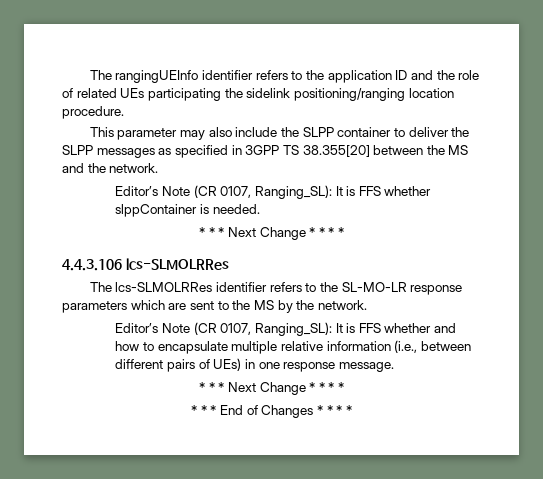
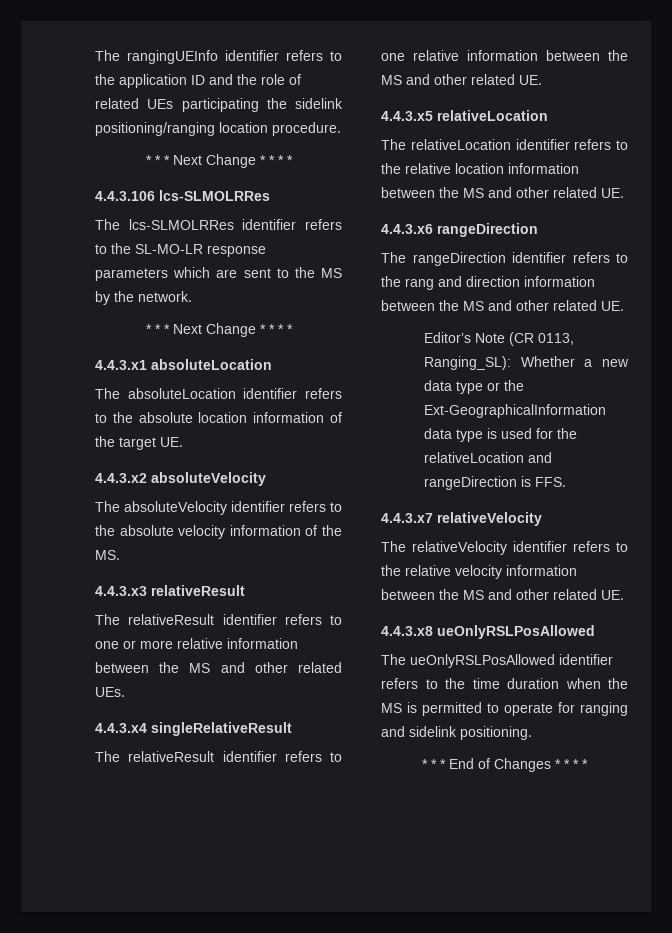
- This parameter may also include the SLPP container to deliver the SLPP messages as specified in 3GPP TS 38.355[20] between the MS and the network.
- Editor’s Note (CR 0107, Ranging_SL): It is FFS whether slppContainer is needed.
  The lcs-SLMOLRRes identifier refers to the SL-MO-LR response parameters which are sent to the MS by the network.
- Editor’s Note (CR 0107, Ranging_SL): It is FFS whether and how to encapsulate multiple relative information (i.e., between different pairs of UEs) in one response message.
  * * * Next Change * * * *
+ 4.4.3.x1 absoluteLocation
+ The absoluteLocation identifier refers to the absolute location information of the target UE.
+ 4.4.3.x2 absoluteVelocity
+ The absoluteVelocity identifier refers to the absolute velocity information of the MS.
+ 4.4.3.x3 relativeResult
+ The relativeResult identifier refers to one or more relative information between the MS and other related UEs.
+ 4.4.3.x4 singleRelativeResult
+ The relativeResult identifier refers to one relative information between the MS and other related UE.
+ 4.4.3.x5 relativeLocation
+ The relativeLocation identifier refers to the relative location information between the MS and other related UE.
+ 4.4.3.x6 rangeDirection
+ The rangeDirection identifier refers to the rang and direction information between the MS and other related UE.
+ Editor’s Note (CR 0113, Ranging_SL): Whether a new data type or the Ext-GeographicalInformation data type is used for the relativeLocation and rangeDirection is FFS.
+ 4.4.3.x7 relativeVelocity
+ The relativeVelocity identifier refers to the relative velocity information between the MS and other related UE.
+ 4.4.3.x8 ueOnlyRSLPosAllowed
+ The ueOnlyRSLPosAllowed identifier refers to the time duration when the MS is permitted to operate for ranging and sidelink positioning.

